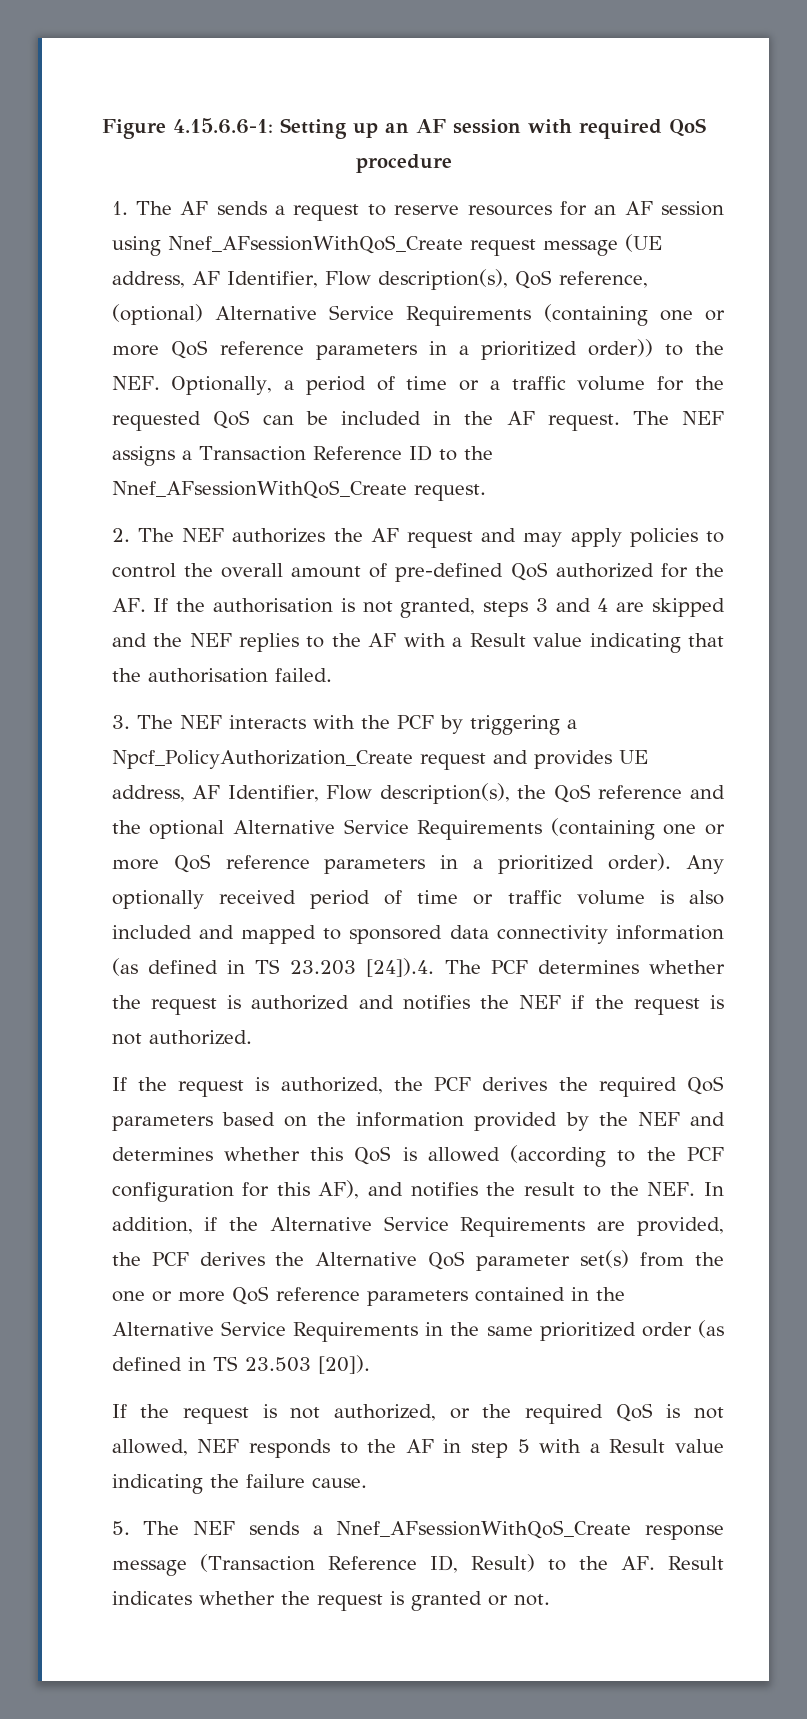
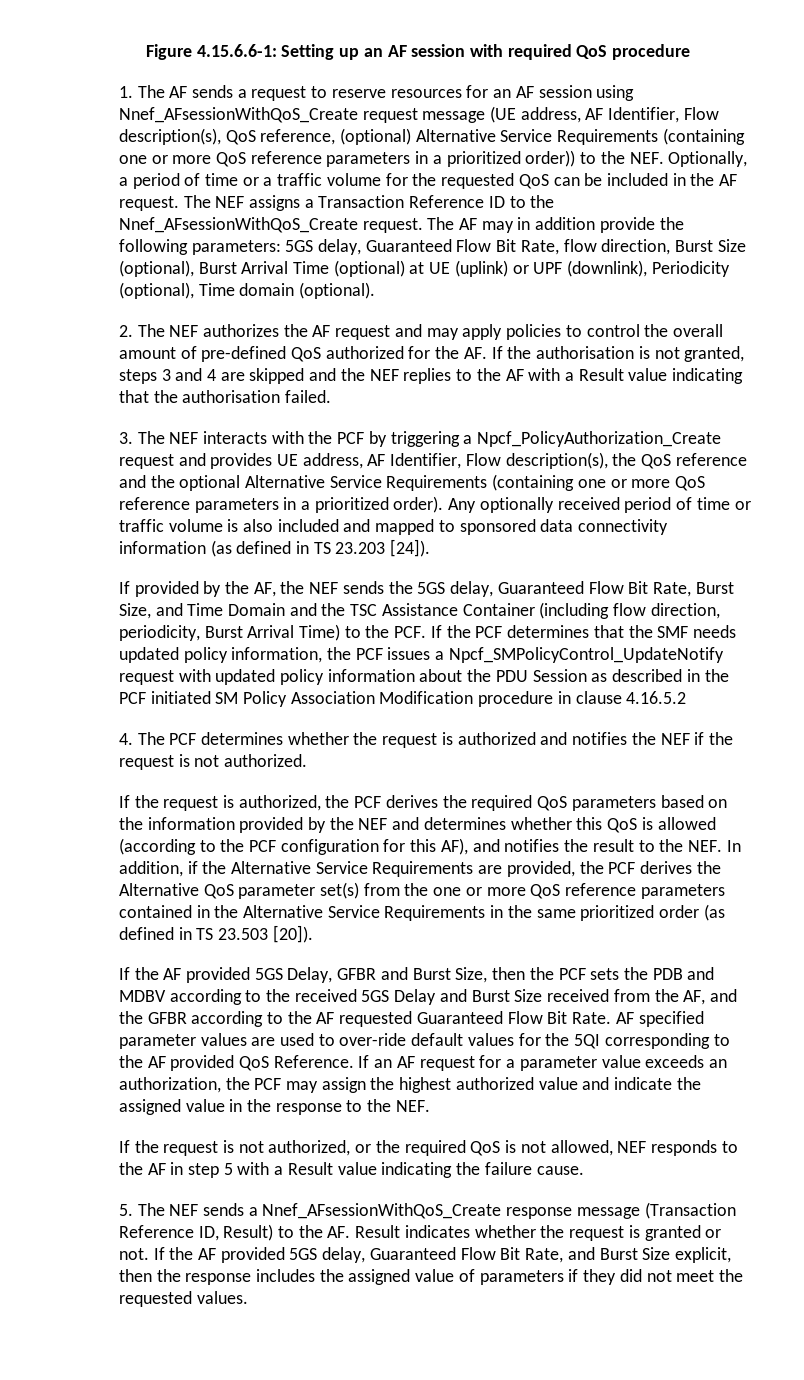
+ The AF may in addition provide the following parameters: 5GS delay, Guaranteed Flow Bit Rate, flow direction, Burst Size (optional), Burst Arrival Time (optional) at UE (uplink) or UPF (downlink), Periodicity (optional), Time domain (optional).
- Any optionally received period of time or traffic volume is also included and mapped to sponsored data connectivity information (as defined in TS 23.203 [24]).4. The PCF determines whether the request is authorized and notifies the NEF if the request is not authorized.
+ Any optionally received period of time or traffic volume is also included and mapped to sponsored data connectivity information (as defined in TS 23.203 [24]).
+ If provided by the AF, the NEF sends the 5GS delay, Guaranteed Flow Bit Rate, Burst Size, and Time Domain and the TSC Assistance Container (including flow direction, periodicity, Burst Arrival Time) to the PCF. If the PCF determines that the SMF needs updated policy information, the PCF issues a Npcf_SMPolicyControl_UpdateNotify request with updated policy information about the PDU Session as described in the PCF initiated SM Policy Association Modification procedure in clause 4.16.5.2
+ 4. The PCF determines whether the request is authorized and notifies the NEF if the request is not authorized.
+ If the AF provided 5GS Delay, GFBR and Burst Size, then the PCF sets the PDB and MDBV according to the received 5GS Delay and Burst Size received from the AF, and the GFBR according to the AF requested Guaranteed Flow Bit Rate. AF specified parameter values are used to over-ride default values for the 5QI corresponding to the AF provided QoS Reference. If an AF request for a parameter value exceeds an authorization, the PCF may assign the highest authorized value and indicate the assigned value in the response to the NEF.
+ If the AF provided 5GS delay, Guaranteed Flow Bit Rate, and Burst Size explicit, then the response includes the assigned value of parameters if they did not meet the requested values.

